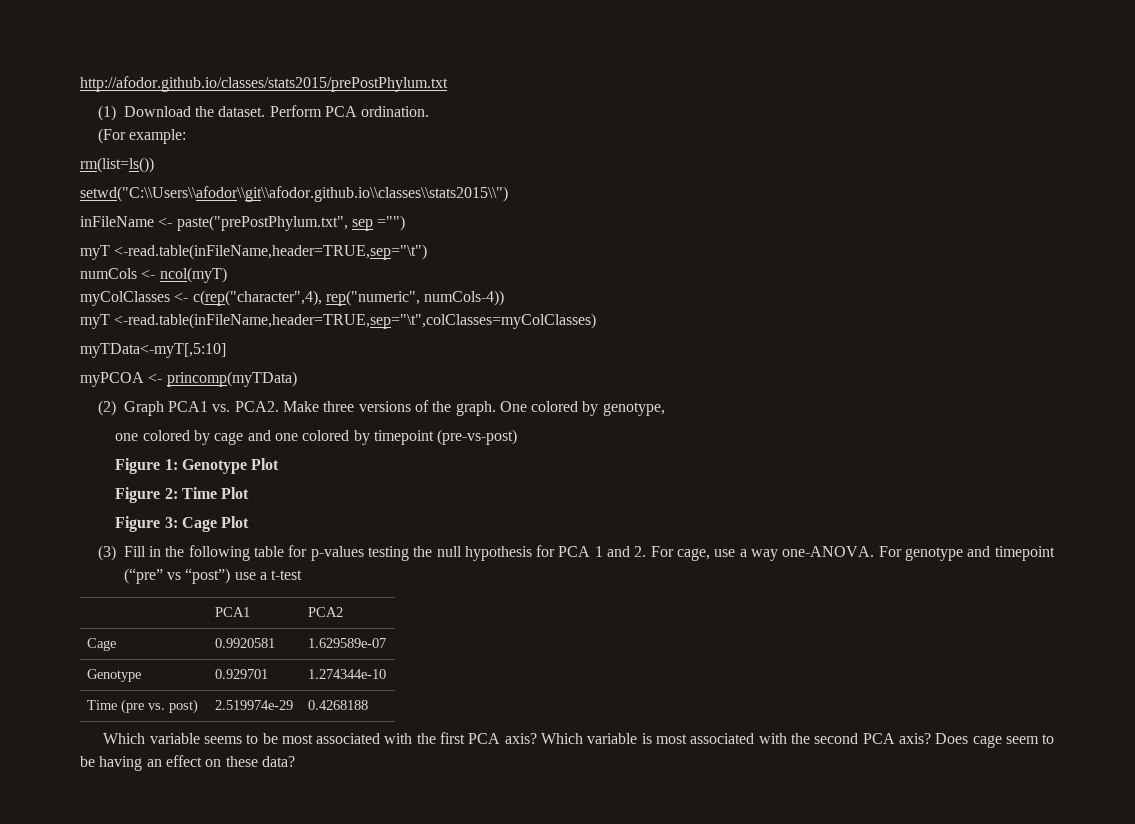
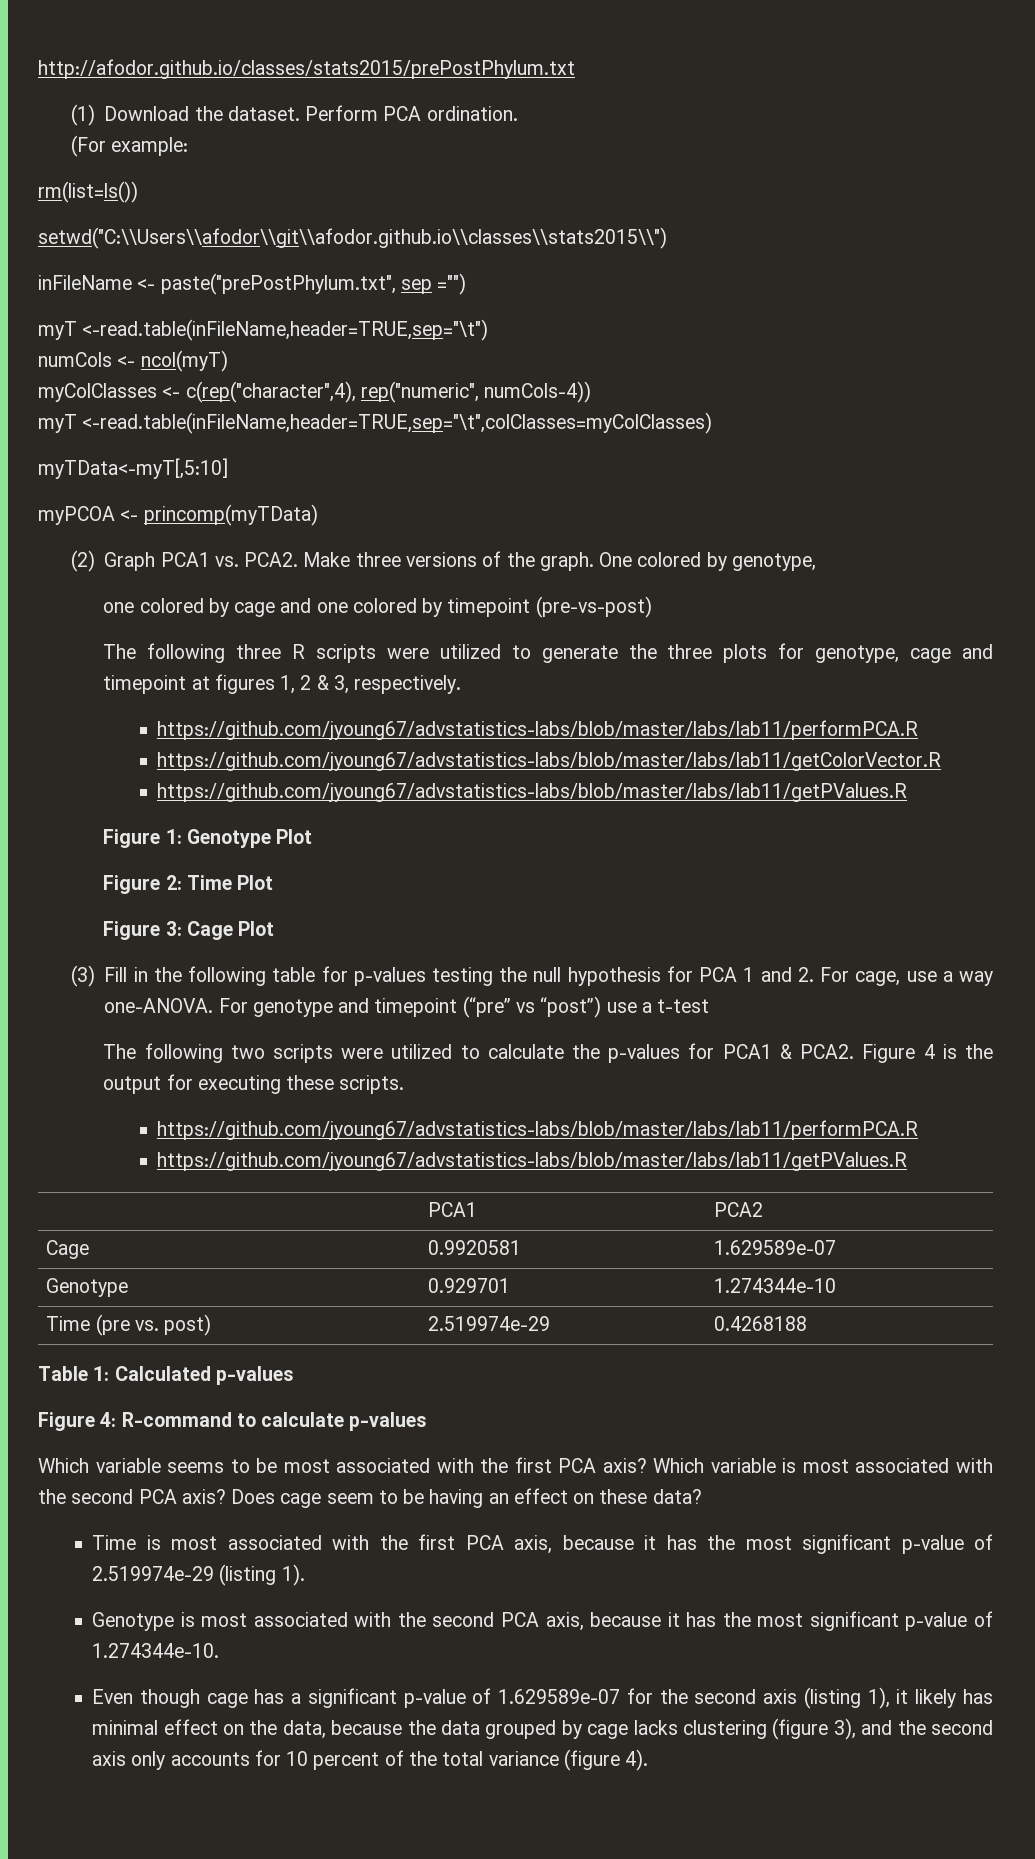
+ The following three R scripts were utilized to generate the three plots for genotype, cage and timepoint at figures 1, 2 & 3, respectively.
+ https://github.com/jyoung67/advstatistics-labs/blob/master/labs/lab11/performPCA.R
+ https://github.com/jyoung67/advstatistics-labs/blob/master/labs/lab11/getColorVector.R
+ https://github.com/jyoung67/advstatistics-labs/blob/master/labs/lab11/getPValues.R
+ The following two scripts were utilized to calculate the p-values for PCA1 & PCA2. Figure 4 is the output for executing these scripts.
+ https://github.com/jyoung67/advstatistics-labs/blob/master/labs/lab11/performPCA.R
+ https://github.com/jyoung67/advstatistics-labs/blob/master/labs/lab11/getPValues.R
+ Table 1: Calculated p-values
+ Figure 4: R-command to calculate p-values
+ Time is most associated with the first PCA axis, because it has the most significant p-value of 2.519974e-29 (listing 1).
+ Genotype is most associated with the second PCA axis, because it has the most significant p-value of 1.274344e-10.
+ Even though cage has a significant p-value of 1.629589e-07 for the second axis (listing 1), it likely has minimal effect on the data, because the data grouped by cage lacks clustering (figure 3), and the second axis only accounts for 10 percent of the total variance (figure 4).

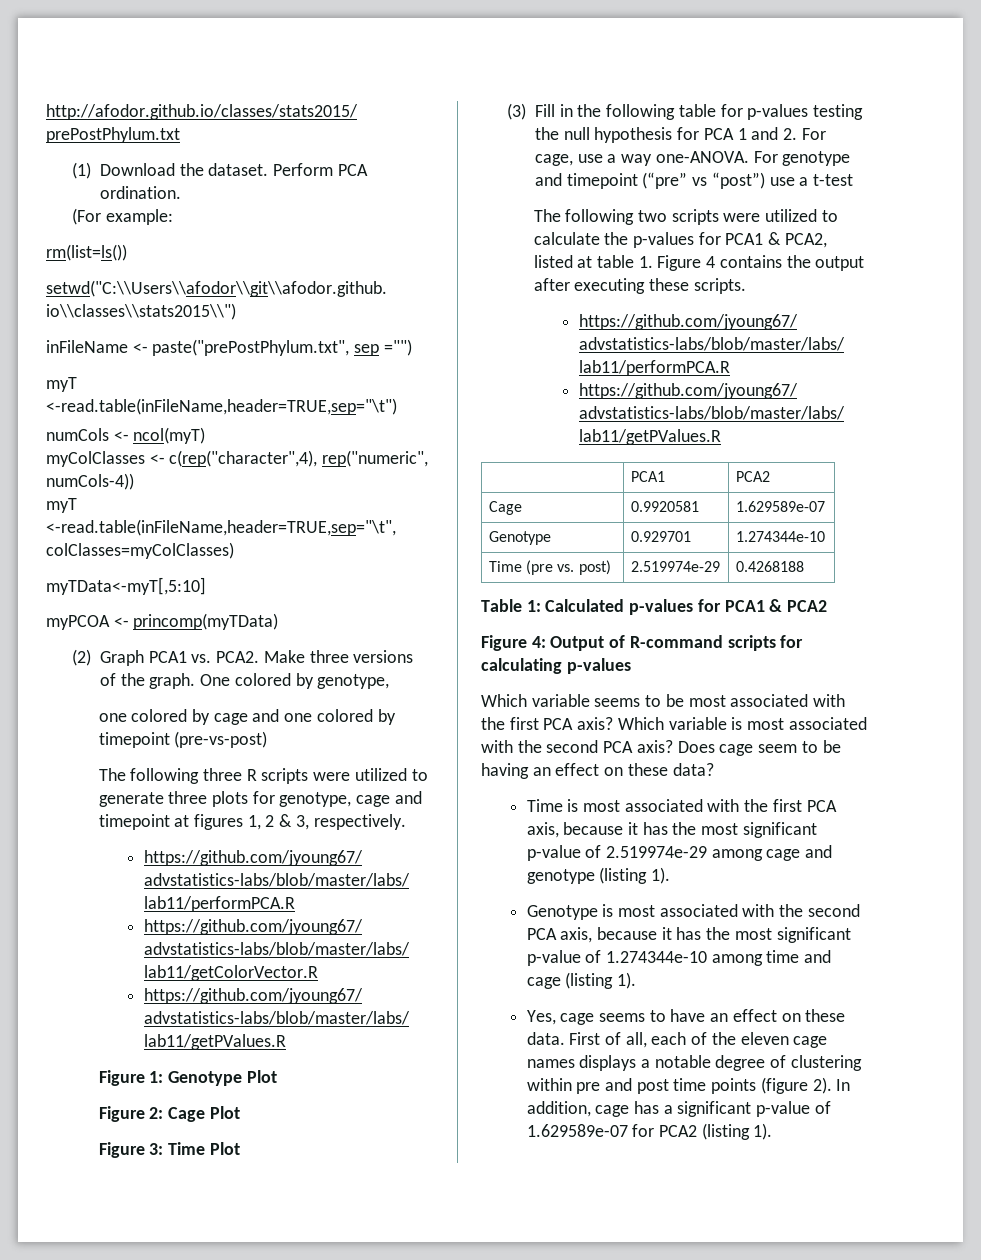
- The following three R scripts were utilized to generate the three plots for genotype, cage and timepoint at figures 1, 2 & 3, respectively.
+ The following three R scripts were utilized to generate three plots for genotype, cage and timepoint at figures 1, 2 & 3, respectively.
- Figure 2: Time Plot
+ Figure 2: Cage Plot
- Figure 3: Cage Plot
+ Figure 3: Time Plot
- The following two scripts were utilized to calculate the p-values for PCA1 & PCA2. Figure 4 is the output for executing these scripts.
+ The following two scripts were utilized to calculate the p-values for PCA1 & PCA2, listed at table 1. Figure 4 contains the output after executing these scripts.
- Table 1: Calculated p-values
- Figure 4: R-command to calculate p-values
+ Table 1: Calculated p-values for PCA1 & PCA2
+ Figure 4: Output of R-command scripts for calculating p-values
- Time is most associated with the first PCA axis, because it has the most significant p-value of 2.519974e-29 (listing 1).
+ Time is most associated with the first PCA axis, because it has the most significant p-value of 2.519974e-29 among cage and genotype (listing 1).
- Genotype is most associated with the second PCA axis, because it has the most significant p-value of 1.274344e-10.
- Even though cage has a significant p-value of 1.629589e-07 for the second axis (listing 1), it likely has minimal effect on the data, because the data grouped by cage lacks clustering (figure 3), and the second axis only accounts for 10 percent of the total variance (figure 4).
+ Genotype is most associated with the second PCA axis, because it has the most significant p-value of 1.274344e-10 among time and cage (listing 1).
+ Yes, cage seems to have an effect on these data. First of all, each of the eleven cage names displays a notable degree of clustering within pre and post time points (figure 2). In addition, cage has a significant p-value of 1.629589e-07 for PCA2 (listing 1).

